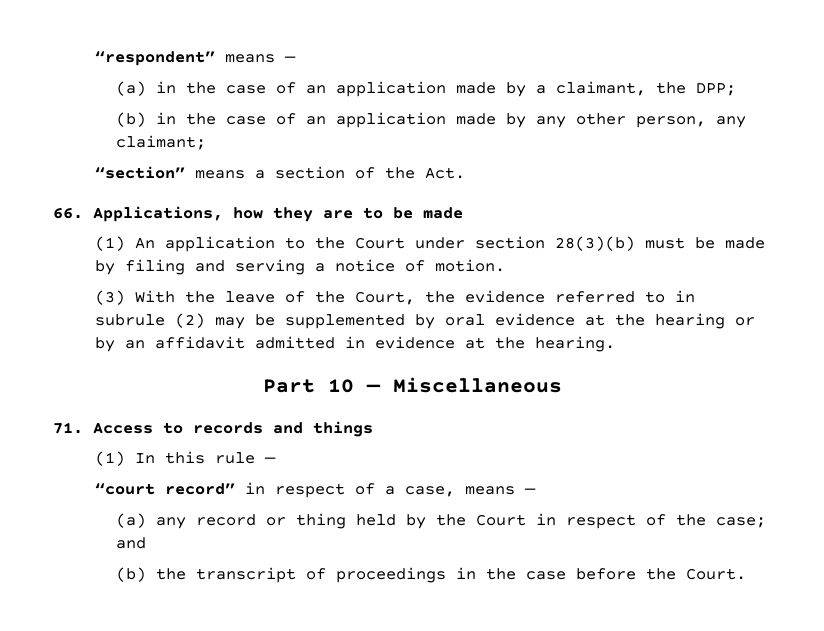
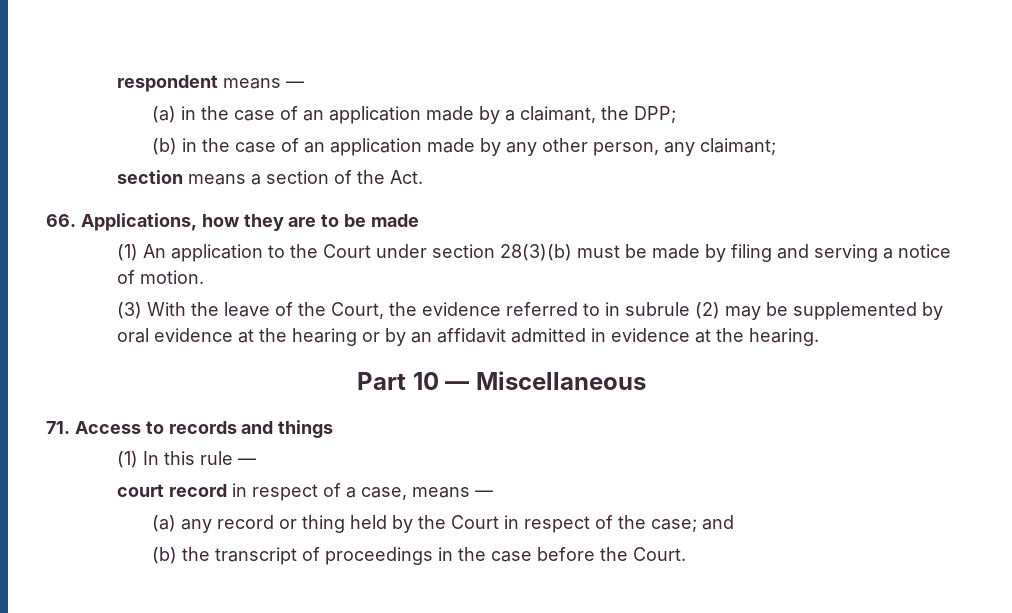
- “respondent” means —
+ respondent means —
- “section” means a section of the Act.
+ section means a section of the Act.
- “court record” in respect of a case, means —
+ court record in respect of a case, means —

